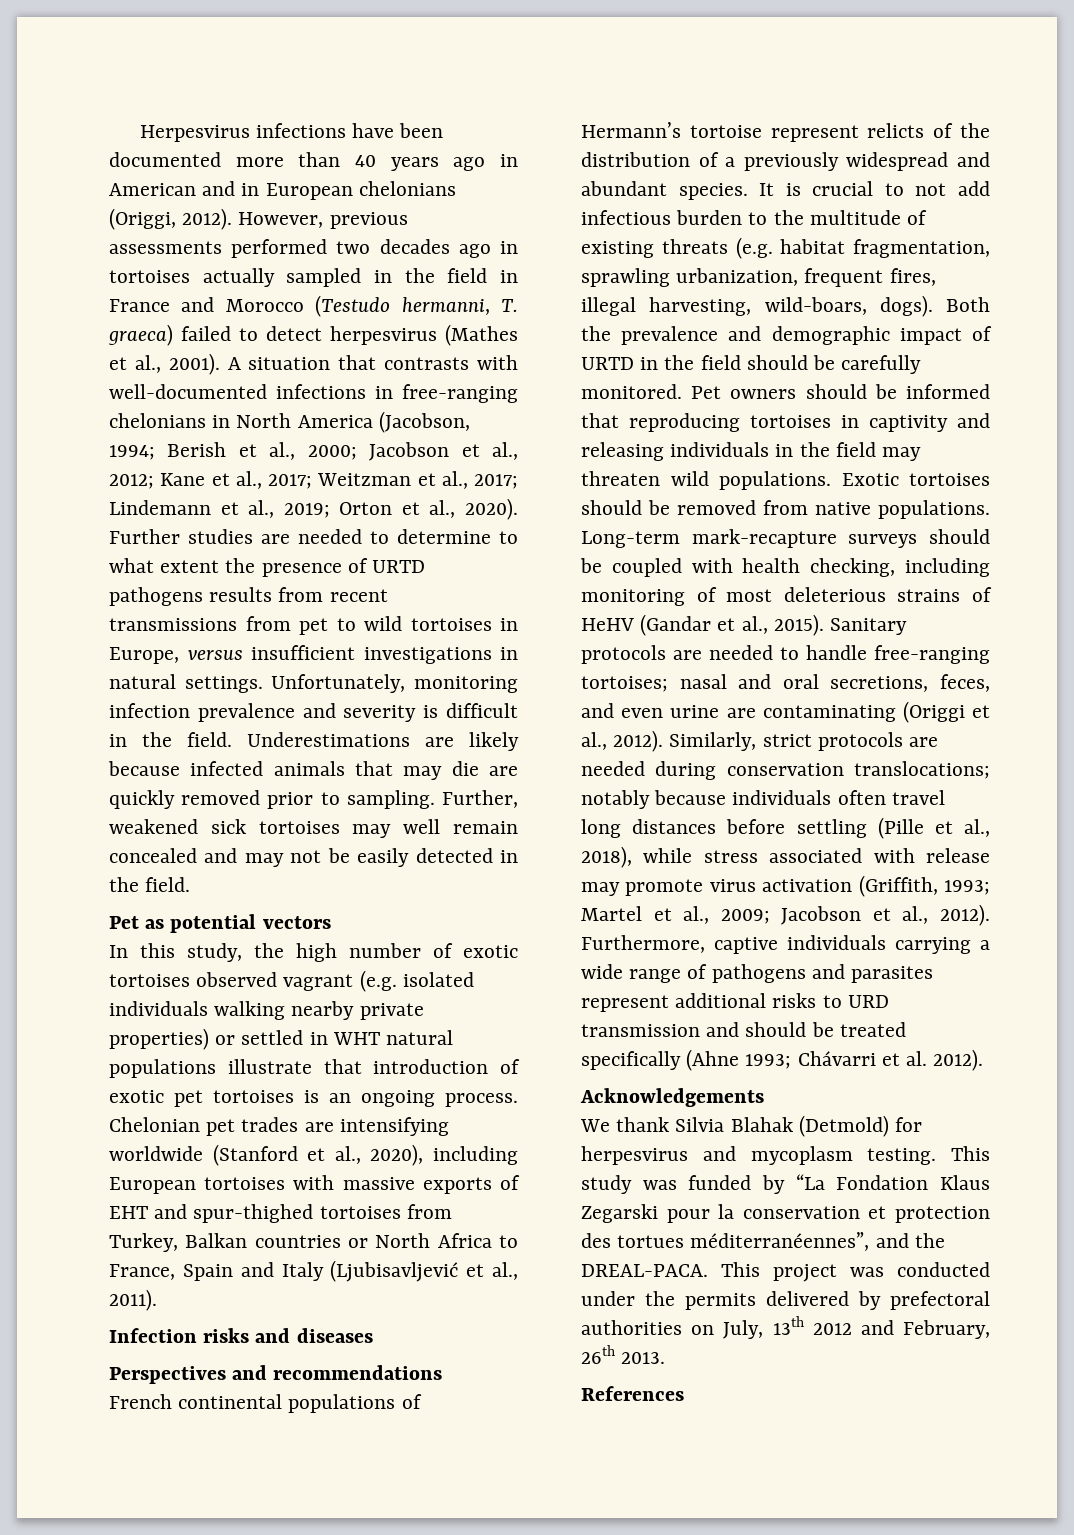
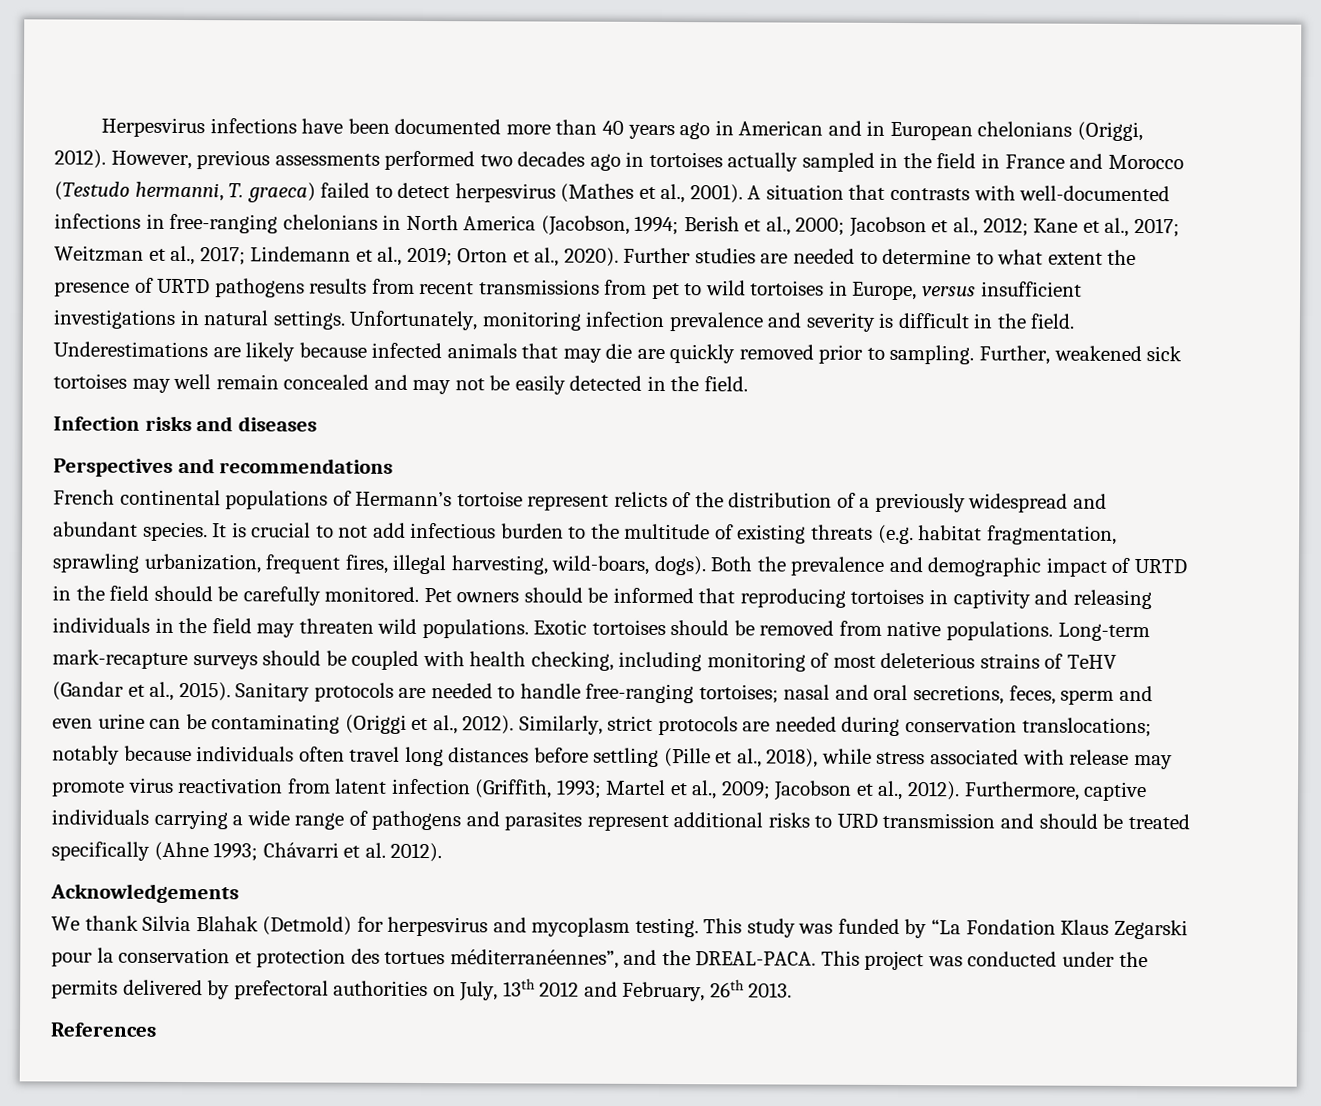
- Pet as potential vectors
- In this study, the high number of exotic tortoises observed vagrant (e.g. isolated individuals walking nearby private properties) or settled in WHT natural populations illustrate that introduction of exotic pet tortoises is an ongoing process. Chelonian pet trades are intensifying worldwide (Stanford et al., 2020), including European tortoises with massive exports of EHT and spur-thighed tortoises from Turkey, Balkan countries or North Africa to France, Spain and Italy (Ljubisavljević et al., 2011).
- Long-term mark-recapture surveys should be coupled with health checking, including monitoring of most deleterious strains of HeHV (Gandar et al., 2015).
+ Long-term mark-recapture surveys should be coupled with health checking, including monitoring of most deleterious strains of TeHV (Gandar et al., 2015).
- Sanitary protocols are needed to handle free-ranging tortoises; nasal and oral secretions, feces, and even urine are contaminating (Origgi et al., 2012).
+ Sanitary protocols are needed to handle free-ranging tortoises; nasal and oral secretions, feces, sperm and even urine can be contaminating (Origgi et al., 2012).
- Similarly, strict protocols are needed during conservation translocations; notably because individuals often travel long distances before settling (Pille et al., 2018), while stress associated with release may promote virus activation (Griffith, 1993; Martel et al., 2009; Jacobson et al., 2012).
+ Similarly, strict protocols are needed during conservation translocations; notably because individuals often travel long distances before settling (Pille et al., 2018), while stress associated with release may promote virus reactivation from latent infection (Griffith, 1993; Martel et al., 2009; Jacobson et al., 2012).

